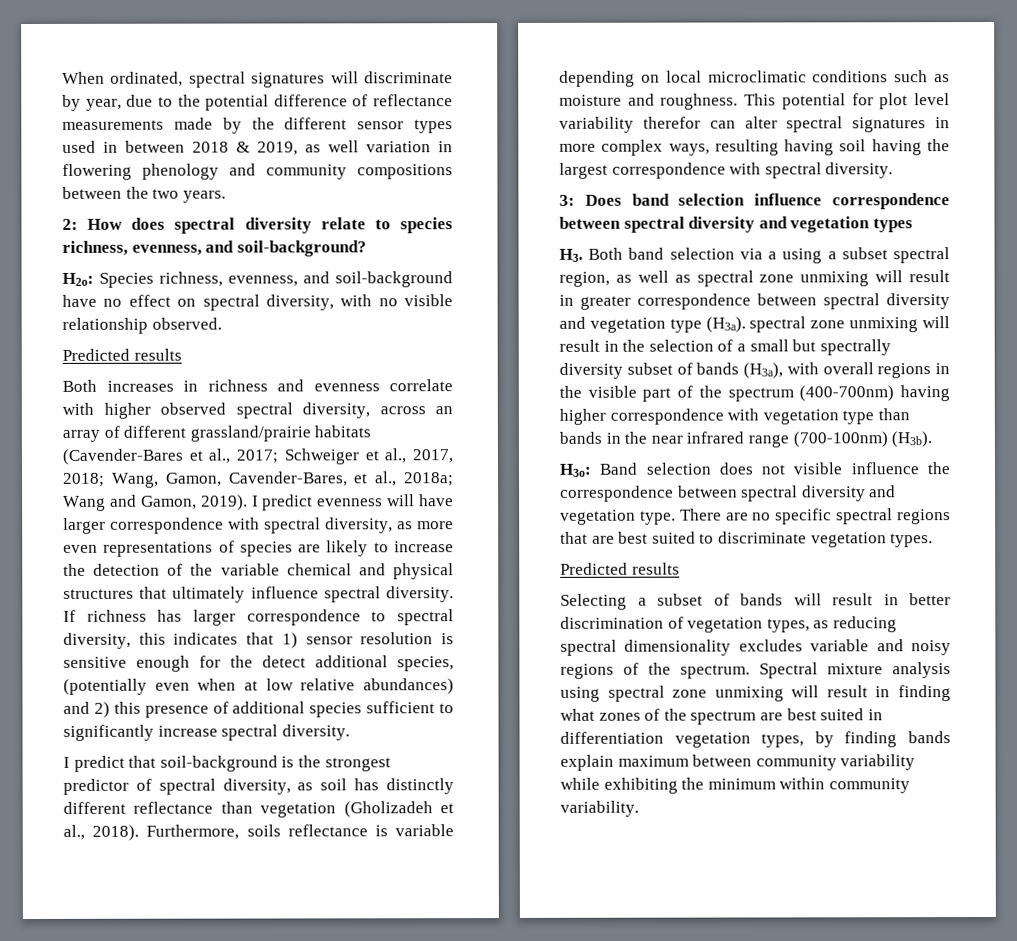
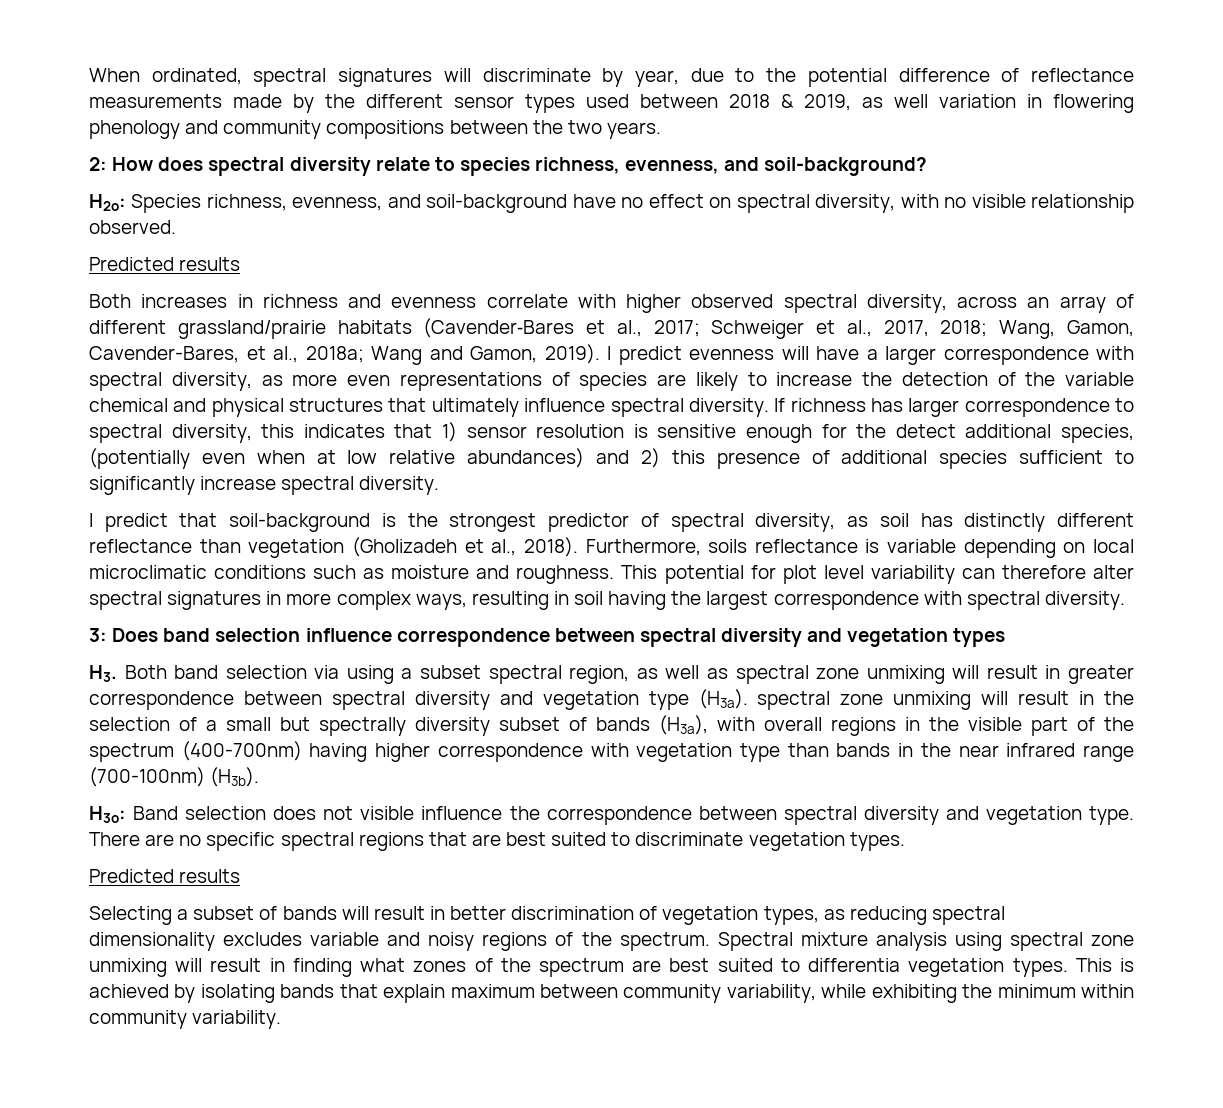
- When ordinated, spectral signatures will discriminate by year, due to the potential difference of reflectance measurements made by the different sensor types used in between 2018 & 2019, as well variation in flowering phenology and community compositions between the two years.
+ When ordinated, spectral signatures will discriminate by year, due to the potential difference of reflectance measurements made by the different sensor types used between 2018 & 2019, as well variation in flowering phenology and community compositions between the two years.
- I predict evenness will have larger correspondence with spectral diversity, as more even representations of species are likely to increase the detection of the variable chemical and physical structures that ultimately influence spectral diversity.
+ I predict evenness will have a larger correspondence with spectral diversity, as more even representations of species are likely to increase the detection of the variable chemical and physical structures that ultimately influence spectral diversity.
- This potential for plot level variability therefor can alter spectral signatures in more complex ways, resulting having soil having the largest correspondence with spectral diversity.
+ This potential for plot level variability can therefore alter spectral signatures in more complex ways, resulting in soil having the largest correspondence with spectral diversity.
- H3. Both band selection via a using a subset spectral region, as well as spectral zone unmixing will result in greater correspondence between spectral diversity and vegetation type (H3a). spectral zone unmixing will result in the selection of a small but spectrally diversity subset of bands (H3a), with overall regions in the visible part of the spectrum (400-700nm) having higher correspondence with vegetation type than bands in the near infrared range (700-100nm) (H3b).
+ H3. Both band selection via using a subset spectral region, as well as spectral zone unmixing will result in greater correspondence between spectral diversity and vegetation type (H3a). spectral zone unmixing will result in the selection of a small but spectrally diversity subset of bands (H3a), with overall regions in the visible part of the spectrum (400-700nm) having higher correspondence with vegetation type than bands in the near infrared range (700-100nm) (H3b).
- Spectral mixture analysis using spectral zone unmixing will result in finding what zones of the spectrum are best suited in differentiation vegetation types, by finding bands explain maximum between community variability while exhibiting the minimum within community variability.
+ Spectral mixture analysis using spectral zone unmixing will result in finding what zones of the spectrum are best suited to differentia vegetation types. This is achieved by isolating bands that explain maximum between community variability, while exhibiting the minimum within community variability.

